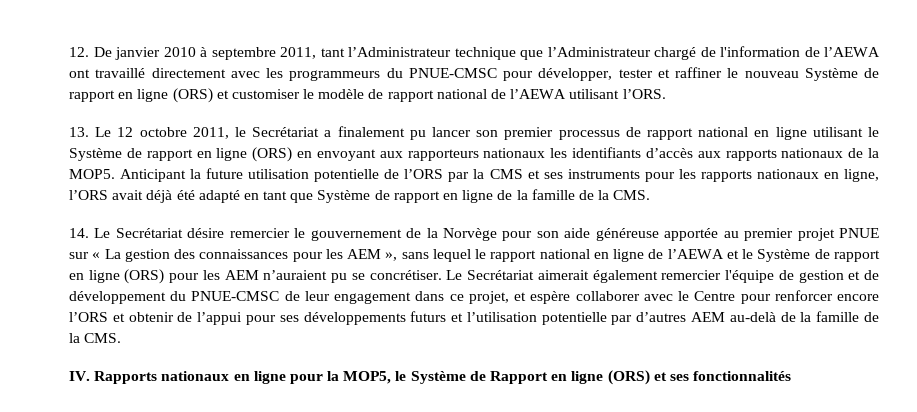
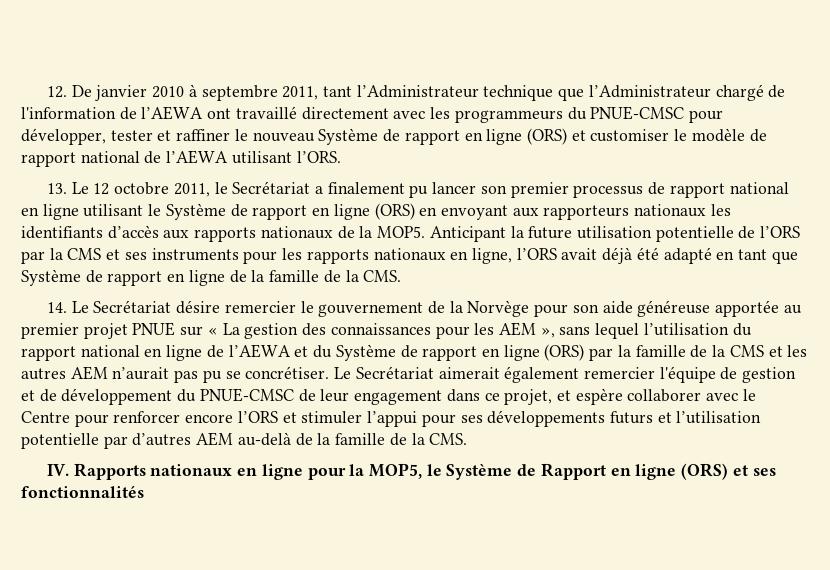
- 14. Le Secrétariat désire remercier le gouvernement de la Norvège pour son aide généreuse apportée au premier projet PNUE sur « La gestion des connaissances pour les AEM », sans lequel le rapport national en ligne de l’AEWA et le Système de rapport en ligne (ORS) pour les AEM n’auraient pu se concrétiser.
+ 14. Le Secrétariat désire remercier le gouvernement de la Norvège pour son aide généreuse apportée au premier projet PNUE sur « La gestion des connaissances pour les AEM », sans lequel l’utilisation du rapport national en ligne de l’AEWA et du Système de rapport en ligne (ORS) par la famille de la CMS et les autres AEM n’aurait pas pu se concrétiser.
- Le Secrétariat aimerait également remercier l'équipe de gestion et de développement du PNUE-CMSC de leur engagement dans ce projet, et espère collaborer avec le Centre pour renforcer encore l’ORS et obtenir de l’appui pour ses développements futurs et l’utilisation potentielle par d’autres AEM au-delà de la famille de la CMS.
+ Le Secrétariat aimerait également remercier l'équipe de gestion et de développement du PNUE-CMSC de leur engagement dans ce projet, et espère collaborer avec le Centre pour renforcer encore l’ORS et stimuler l’appui pour ses développements futurs et l’utilisation potentielle par d’autres AEM au-delà de la famille de la CMS.

